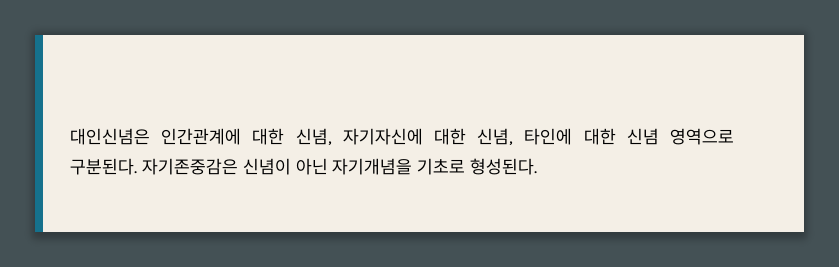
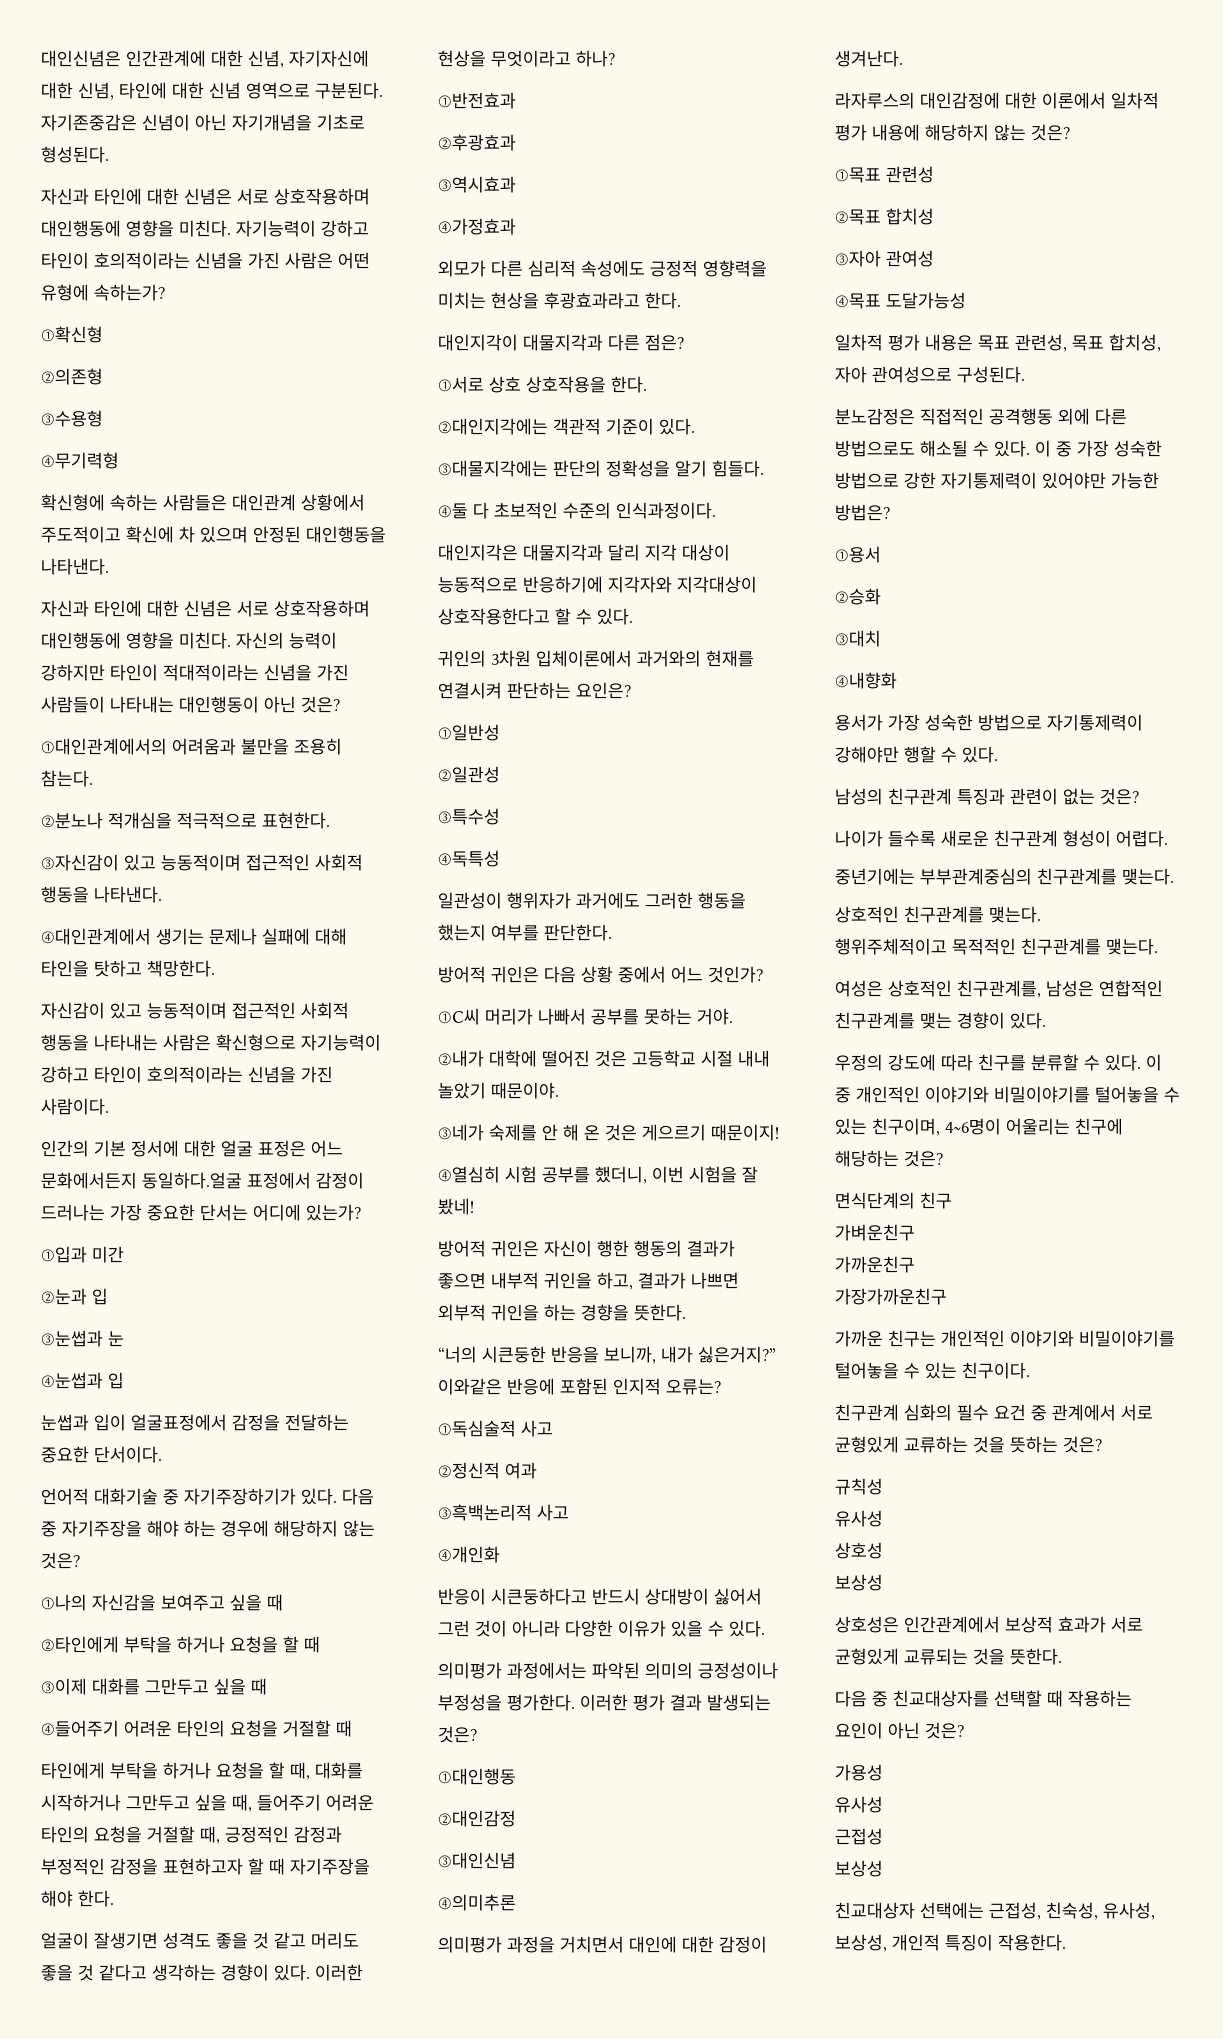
+ 자신과 타인에 대한 신념은 서로 상호작용하며 대인행동에 영향을 미친다. 자기능력이 강하고 타인이 호의적이라는 신념을 가진 사람은 어떤 유형에 속하는가?
+ ①확신형
+ ②의존형
+ ③수용형
+ ④무기력형
+ 확신형에 속하는 사람들은 대인관계 상황에서 주도적이고 확신에 차 있으며 안정된 대인행동을 나타낸다.
+ 자신과 타인에 대한 신념은 서로 상호작용하며 대인행동에 영향을 미친다. 자신의 능력이 강하지만 타인이 적대적이라는 신념을 가진 사람들이 나타내는 대인행동이 아닌 것은?
+ ①대인관계에서의 어려움과 불만을 조용히 참는다.
+ ②분노나 적개심을 적극적으로 표현한다.
+ ③자신감이 있고 능동적이며 접근적인 사회적 행동을 나타낸다.
+ ④대인관계에서 생기는 문제나 실패에 대해 타인을 탓하고 책망한다.
+ 자신감이 있고 능동적이며 접근적인 사회적 행동을 나타내는 사람은 확신형으로 자기능력이 강하고 타인이 호의적이라는 신념을 가진 사람이다.
+ 인간의 기본 정서에 대한 얼굴 표정은 어느 문화에서든지 동일하다.얼굴 표정에서 감정이 드러나는 가장 중요한 단서는 어디에 있는가?
+ ①입과 미간
+ ②눈과 입
+ ③눈썹과 눈
+ ④눈썹과 입
+ 눈썹과 입이 얼굴표정에서 감정을 전달하는 중요한 단서이다.
+ 언어적 대화기술 중 자기주장하기가 있다. 다음 중 자기주장을 해야 하는 경우에 해당하지 않는 것은?
+ ①나의 자신감을 보여주고 싶을 때
+ ②타인에게 부탁을 하거나 요청을 할 때
+ ③이제 대화를 그만두고 싶을 때
+ ④들어주기 어려운 타인의 요청을 거절할 때
+ 타인에게 부탁을 하거나 요청을 할 때, 대화를 시작하거나 그만두고 싶을 때, 들어주기 어려운 타인의 요청을 거절할 때, 긍정적인 감정과 부정적인 감정을 표현하고자 할 때 자기주장을 해야 한다.
+ 얼굴이 잘생기면 성격도 좋을 것 같고 머리도 좋을 것 같다고 생각하는 경향이 있다. 이러한 현상을 무엇이라고 하나?
+ ①반전효과
+ ②후광효과
+ ③역시효과
+ ④가정효과
+ 외모가 다른 심리적 속성에도 긍정적 영향력을 미치는 현상을 후광효과라고 한다.
+ 대인지각이 대물지각과 다른 점은?
+ ①서로 상호 상호작용을 한다.
+ ②대인지각에는 객관적 기준이 있다.
+ ③대물지각에는 판단의 정확성을 알기 힘들다.
+ ④둘 다 초보적인 수준의 인식과정이다.
+ 대인지각은 대물지각과 달리 지각 대상이 능동적으로 반응하기에 지각자와 지각대상이 상호작용한다고 할 수 있다.
+ 귀인의 3차원 입체이론에서 과거와의 현재를 연결시켜 판단하는 요인은?
+ ①일반성
+ ②일관성
+ ③특수성
+ ④독특성
+ 일관성이 행위자가 과거에도 그러한 행동을 했는지 여부를 판단한다.
+ 방어적 귀인은 다음 상황 중에서 어느 것인가?
+ ①C씨 머리가 나빠서 공부를 못하는 거야.
+ ②내가 대학에 떨어진 것은 고등학교 시절 내내 놀았기 때문이야.
+ ③네가 숙제를 안 해 온 것은 게으르기 때문이지!
+ ④열심히 시험 공부를 했더니, 이번 시험을 잘 봤네!
+ 방어적 귀인은 자신이 행한 행동의 결과가 좋으면 내부적 귀인을 하고, 결과가 나쁘면 외부적 귀인을 하는 경향을 뜻한다.
+ “너의 시큰둥한 반응을 보니까, 내가 싫은거지?” 이와같은 반응에 포함된 인지적 오류는?
+ ①독심술적 사고
+ ②정신적 여과
+ ③흑백논리적 사고
+ ④개인화
+ 반응이 시큰둥하다고 반드시 상대방이 싫어서 그런 것이 아니라 다양한 이유가 있을 수 있다.
+ 의미평가 과정에서는 파악된 의미의 긍정성이나 부정성을 평가한다. 이러한 평가 결과 발생되는 것은?
+ ①대인행동
+ ②대인감정
+ ③대인신념
+ ④의미추론
+ 의미평가 과정을 거치면서 대인에 대한 감정이 생겨난다.
+ 라자루스의 대인감정에 대한 이론에서 일차적 평가 내용에 해당하지 않는 것은?
+ ①목표 관련성
+ ②목표 합치성
+ ③자아 관여성
+ ④목표 도달가능성
+ 일차적 평가 내용은 목표 관련성, 목표 합치성, 자아 관여성으로 구성된다.
+ 분노감정은 직접적인 공격행동 외에 다른 방법으로도 해소될 수 있다. 이 중 가장 성숙한 방법으로 강한 자기통제력이 있어야만 가능한 방법은?
+ ①용서
+ ②승화
+ ③대치
+ ④내향화
+ 용서가 가장 성숙한 방법으로 자기통제력이 강해야만 행할 수 있다.
+ 남성의 친구관계 특징과 관련이 없는 것은?
+ 나이가 들수록 새로운 친구관계 형성이 어렵다.
+ 중년기에는 부부관계중심의 친구관계를 맺는다.
+ 상호적인 친구관계를 맺는다.
+ 행위주체적이고 목적적인 친구관계를 맺는다.
+ 여성은 상호적인 친구관계를, 남성은 연합적인 친구관계를 맺는 경향이 있다.
+ 우정의 강도에 따라 친구를 분류할 수 있다. 이 중 개인적인 이야기와 비밀이야기를 털어놓을 수 있는 친구이며, 4~6명이 어울리는 친구에 해당하는 것은?
+ 면식단계의 친구
+ 가벼운친구
+ 가까운친구
+ 가장가까운친구
+ 가까운 친구는 개인적인 이야기와 비밀이야기를 털어놓을 수 있는 친구이다.
+ 친구관계 심화의 필수 요건 중 관계에서 서로 균형있게 교류하는 것을 뜻하는 것은?
+ 규칙성
+ 유사성
+ 상호성
+ 보상성
+ 상호성은 인간관계에서 보상적 효과가 서로 균형있게 교류되는 것을 뜻한다.
+ 다음 중 친교대상자를 선택할 때 작용하는 요인이 아닌 것은?
+ 가용성
+ 유사성
+ 근접성
+ 보상성
+ 친교대상자 선택에는 근접성, 친숙성, 유사성, 보상성, 개인적 특징이 작용한다.

